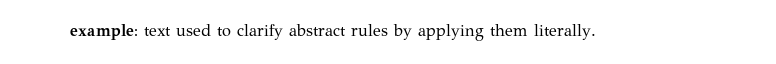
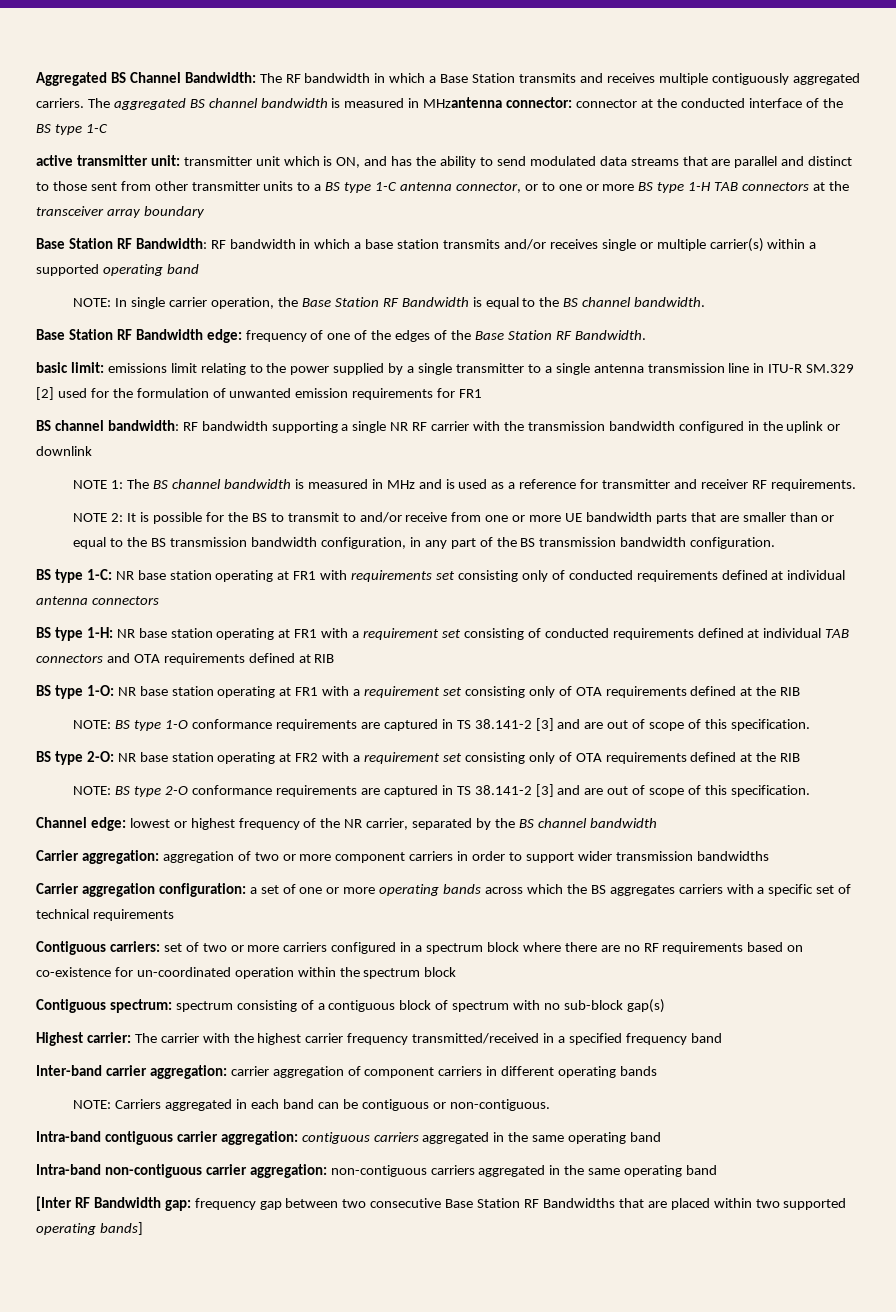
- example: text used to clarify abstract rules by applying them literally.
+ Aggregated BS Channel Bandwidth: The RF bandwidth in which a Base Station transmits and receives multiple contiguously aggregated carriers. The aggregated BS channel bandwidth is measured in MHzantenna connector: connector at the conducted interface of the BS type 1-C
+ active transmitter unit: transmitter unit which is ON, and has the ability to send modulated data streams that are parallel and distinct to those sent from other transmitter units to a BS type 1-C antenna connector, or to one or more BS type 1-H TAB connectors at the transceiver array boundary
+ Base Station RF Bandwidth: RF bandwidth in which a base station transmits and/or receives single or multiple carrier(s) within a supported operating band
+ NOTE: In single carrier operation, the Base Station RF Bandwidth is equal to the BS channel bandwidth.
+ Base Station RF Bandwidth edge: frequency of one of the edges of the Base Station RF Bandwidth.
+ basic limit: emissions limit relating to the power supplied by a single transmitter to a single antenna transmission line in ITU-R SM.329 [2] used for the formulation of unwanted emission requirements for FR1
+ BS channel bandwidth: RF bandwidth supporting a single NR RF carrier with the transmission bandwidth configured in the uplink or downlink
+ NOTE 1: The BS channel bandwidth is measured in MHz and is used as a reference for transmitter and receiver RF requirements.
+ NOTE 2: It is possible for the BS to transmit to and/or receive from one or more UE bandwidth parts that are smaller than or equal to the BS transmission bandwidth configuration, in any part of the BS transmission bandwidth configuration.
+ BS type 1-C: NR base station operating at FR1 with requirements set consisting only of conducted requirements defined at individual antenna connectors
+ BS type 1-H: NR base station operating at FR1 with a requirement set consisting of conducted requirements defined at individual TAB connectors and OTA requirements defined at RIB
+ BS type 1-O: NR base station operating at FR1 with a requirement set consisting only of OTA requirements defined at the RIB
+ NOTE: BS type 1-O conformance requirements are captured in TS 38.141-2 [3] and are out of scope of this specification.
+ BS type 2-O: NR base station operating at FR2 with a requirement set consisting only of OTA requirements defined at the RIB
+ NOTE: BS type 2-O conformance requirements are captured in TS 38.141-2 [3] and are out of scope of this specification.
+ Channel edge: lowest or highest frequency of the NR carrier, separated by the BS channel bandwidth
+ Carrier aggregation: aggregation of two or more component carriers in order to support wider transmission bandwidths
+ Carrier aggregation configuration: a set of one or more operating bands across which the BS aggregates carriers with a specific set of technical requirements
+ Contiguous carriers: set of two or more carriers configured in a spectrum block where there are no RF requirements based on co-existence for un-coordinated operation within the spectrum block
+ Contiguous spectrum: spectrum consisting of a contiguous block of spectrum with no sub-block gap(s)
+ Highest carrier: The carrier with the highest carrier frequency transmitted/received in a specified frequency band
+ Inter-band carrier aggregation: carrier aggregation of component carriers in different operating bands
+ NOTE: Carriers aggregated in each band can be contiguous or non-contiguous.
+ Intra-band contiguous carrier aggregation: contiguous carriers aggregated in the same operating band
+ Intra-band non-contiguous carrier aggregation: non-contiguous carriers aggregated in the same operating band
+ [Inter RF Bandwidth gap: frequency gap between two consecutive Base Station RF Bandwidths that are placed within two supported operating bands]

